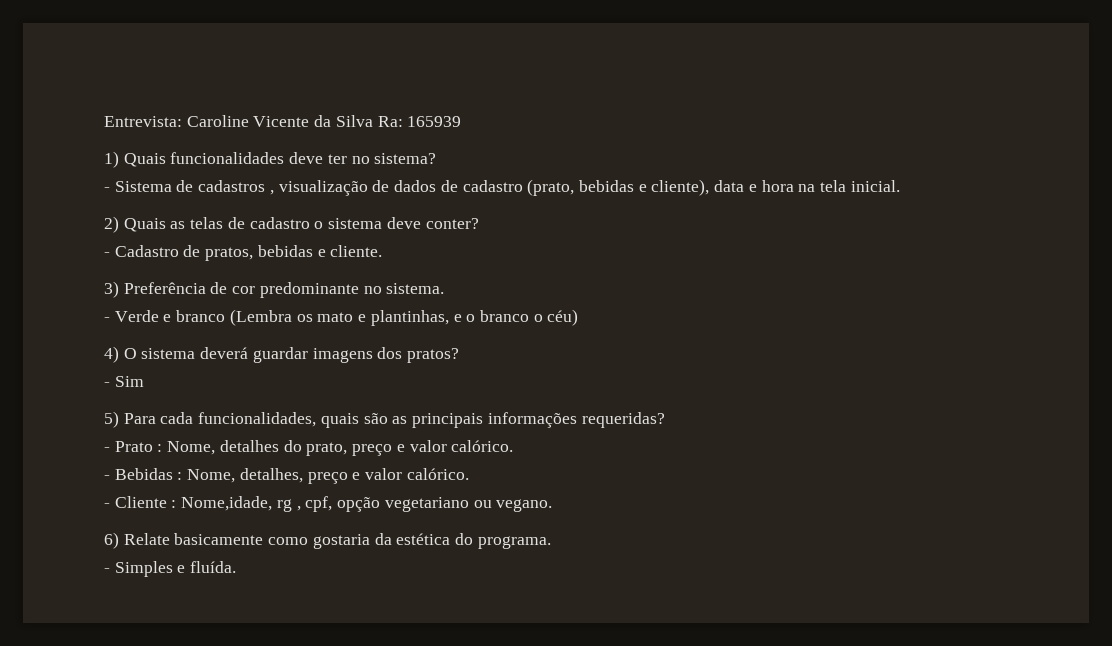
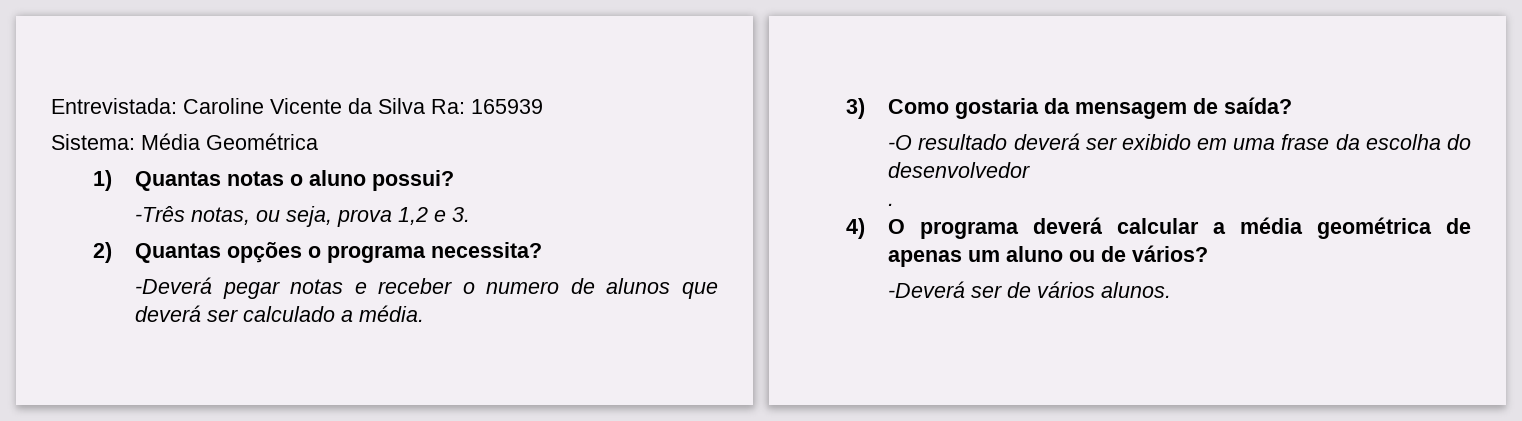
- Entrevista: Caroline Vicente da Silva Ra: 165939
+ Entrevistada: Caroline Vicente da Silva Ra: 165939
- 1) Quais funcionalidades deve ter no sistema?
- - Sistema de cadastros , visualização de dados de cadastro (prato, bebidas e cliente), data e hora na tela inicial.
- 2) Quais as telas de cadastro o sistema deve conter?
- - Cadastro de pratos, bebidas e cliente.
- 3) Preferência de cor predominante no sistema.
- - Verde e branco (Lembra os mato e plantinhas, e o branco o céu)
- 4) O sistema deverá guardar imagens dos pratos?
- - Sim
- 5) Para cada funcionalidades, quais são as principais informações requeridas?
- - Prato : Nome, detalhes do prato, preço e valor calórico.
- - Bebidas : Nome, detalhes, preço e valor calórico.
- - Cliente : Nome,idade, rg , cpf, opção vegetariano ou vegano.
- 6) Relate basicamente como gostaria da estética do programa.
- - Simples e fluída.
+ Sistema: Média Geométrica
+ 1) Quantas notas o aluno possui?
+ -Três notas, ou seja, prova 1,2 e 3.
+ 2) Quantas opções o programa necessita?
+ -Deverá pegar notas e receber o numero de alunos que deverá ser calculado a média.
+ 3) Como gostaria da mensagem de saída?
+ -O resultado deverá ser exibido em uma frase da escolha do desenvolvedor
+ .
+ 4) O programa deverá calcular a média geométrica de apenas um aluno ou de vários?
+ -Deverá ser de vários alunos.

